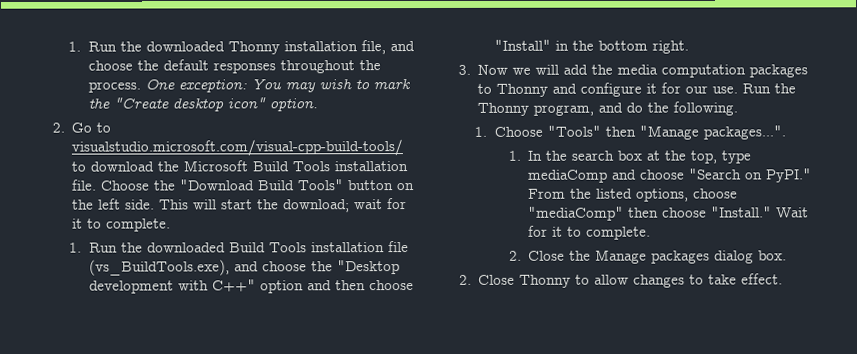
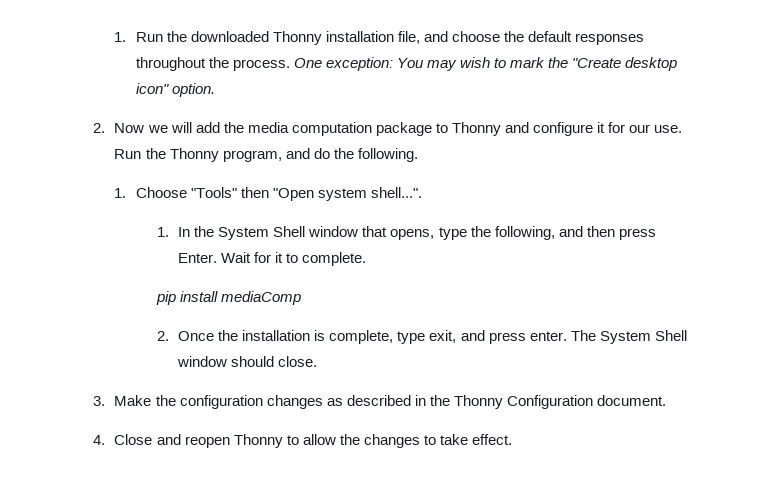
- 2. Go to visualstudio.microsoft.com/visual-cpp-build-tools/ to download the Microsoft Build Tools installation file. Choose the "Download Build Tools" button on the left side. This will start the download; wait for it to complete.
- 1. Run the downloaded Build Tools installation file (vs_BuildTools.exe), and choose the "Desktop development with C++" option and then choose "Install" in the bottom right.
- 3. Now we will add the media computation packages to Thonny and configure it for our use.
+ 2. Now we will add the media computation package to Thonny and configure it for our use.
- 1. Choose "Tools" then "Manage packages...".
+ 1. Choose "Tools" then "Open system shell...".
- 1. In the search box at the top, type mediaComp and choose "Search on PyPI." From the listed options, choose "mediaComp" then choose "Install."
+ 1. In the System Shell window that opens, type the following, and then press Enter.
- 2. Close the Manage packages dialog box.
- 2. Close Thonny to allow changes to take effect.
+ pip install mediaComp
+ 2. Once the installation is complete, type exit, and press enter. The System Shell window should close.
+ 3. Make the configuration changes as described in the Thonny Configuration document.
+ 4. Close and reopen Thonny to allow the changes to take effect.

